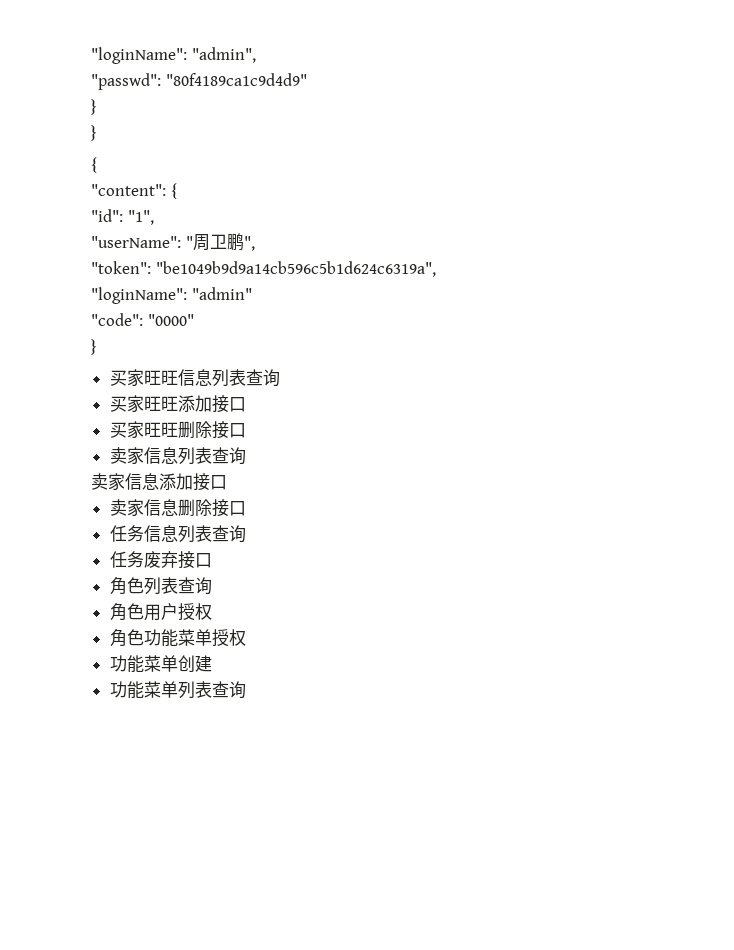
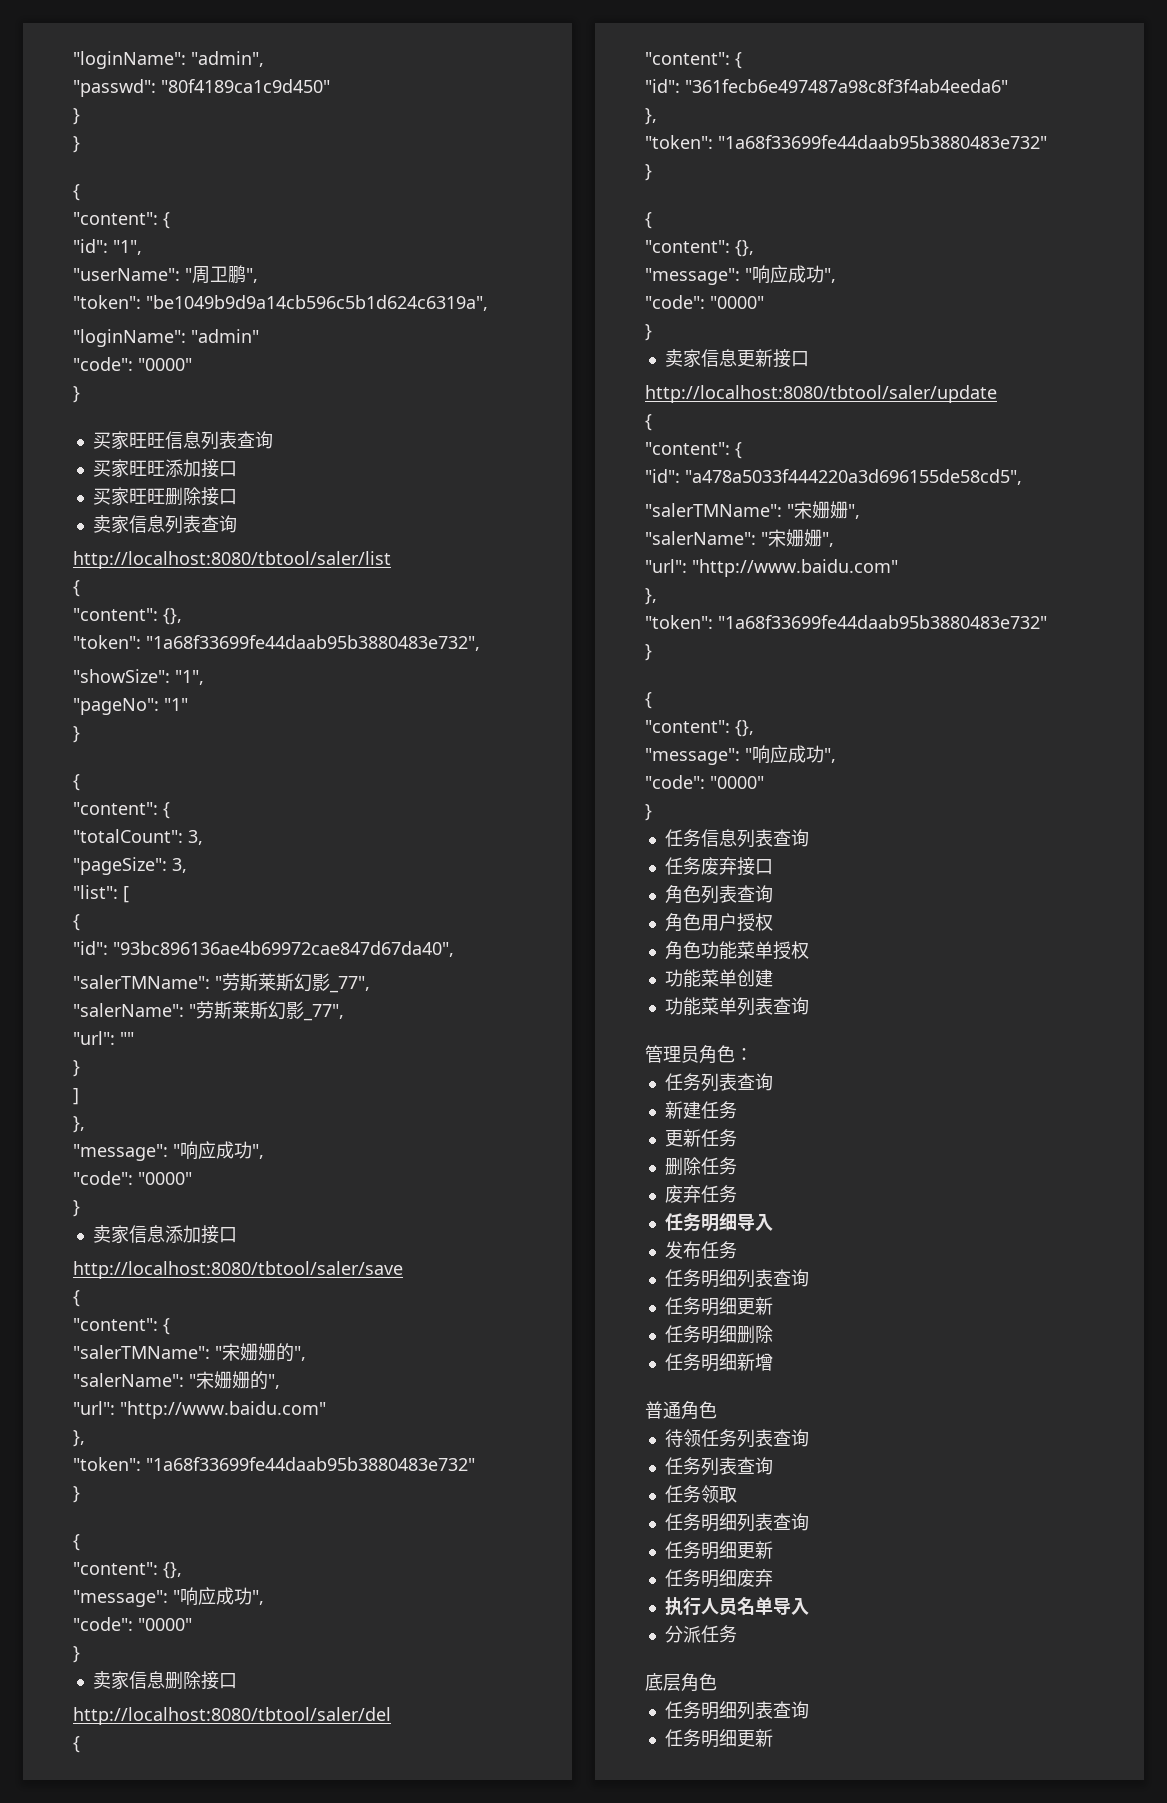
- "passwd": "80f4189ca1c9d4d9"
+ "passwd": "80f4189ca1c9d450"
+ http://localhost:8080/tbtool/saler/list
+ {
+ "content": {},
+ "token": "1a68f33699fe44daab95b3880483e732",
+ "showSize": "1",
+ "pageNo": "1"
+ }
+ {
+ "content": {
+ "totalCount": 3,
+ "pageSize": 3,
+ "list": [
+ {
+ "id": "93bc896136ae4b69972cae847d67da40",
+ "salerTMName": "劳斯莱斯幻影_77",
+ "salerName": "劳斯莱斯幻影_77",
+ "url": ""
+ }
+ ]
+ },
+ "message": "响应成功",
+ "code": "0000"
+ }
  卖家信息添加接口
+ http://localhost:8080/tbtool/saler/save
+ {
+ "content": {
+ "salerTMName": "宋姗姗的",
+ "salerName": "宋姗姗的",
+ "url": "http://www.baidu.com"
+ },
+ "token": "1a68f33699fe44daab95b3880483e732"
+ }
+ {
+ "content": {},
+ "message": "响应成功",
+ "code": "0000"
+ }
  卖家信息删除接口
+ http://localhost:8080/tbtool/saler/del
+ {
+ "content": {
+ "id": "361fecb6e497487a98c8f3f4ab4eeda6"
+ },
+ "token": "1a68f33699fe44daab95b3880483e732"
+ }
+ {
+ "content": {},
+ "message": "响应成功",
+ "code": "0000"
+ }
+ 卖家信息更新接口
+ http://localhost:8080/tbtool/saler/update
+ {
+ "content": {
+ "id": "a478a5033f444220a3d696155de58cd5",
+ "salerTMName": "宋姗姗",
+ "salerName": "宋姗姗",
+ "url": "http://www.baidu.com"
+ },
+ "token": "1a68f33699fe44daab95b3880483e732"
+ }
+ {
+ "content": {},
+ "message": "响应成功",
+ "code": "0000"
+ }
+ 管理员角色：
+ 任务列表查询
+ 新建任务
+ 更新任务
+ 删除任务
+ 废弃任务
+ 任务明细导入
+ 发布任务
+ 任务明细列表查询
+ 任务明细更新
+ 任务明细删除
+ 任务明细新增
+ 普通角色
+ 待领任务列表查询
+ 任务列表查询
+ 任务领取
+ 任务明细列表查询
+ 任务明细更新
+ 任务明细废弃
+ 执行人员名单导入
+ 分派任务
+ 底层角色
+ 任务明细列表查询
+ 任务明细更新

